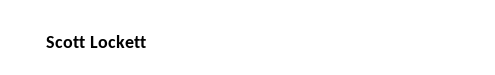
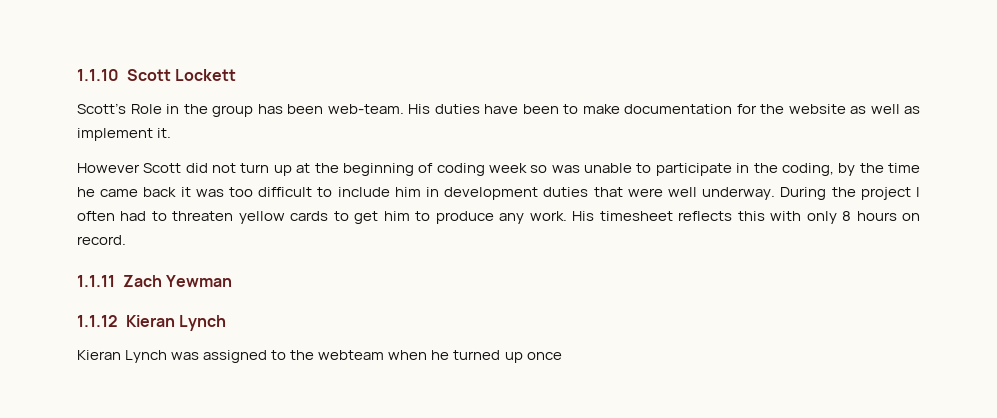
- Scott Lockett
+ 1.1.10 Scott Lockett
+ Scott’s Role in the group has been web-team. His duties have been to make documentation for the website as well as implement it.
+ However Scott did not turn up at the beginning of coding week so was unable to participate in the coding, by the time he came back it was too difficult to include him in development duties that were well underway. During the project I often had to threaten yellow cards to get him to produce any work. His timesheet reflects this with only 8 hours on record.
+ 1.1.11 Zach Yewman
+ 1.1.12 Kieran Lynch
+ Kieran Lynch was assigned to the webteam when he turned up once

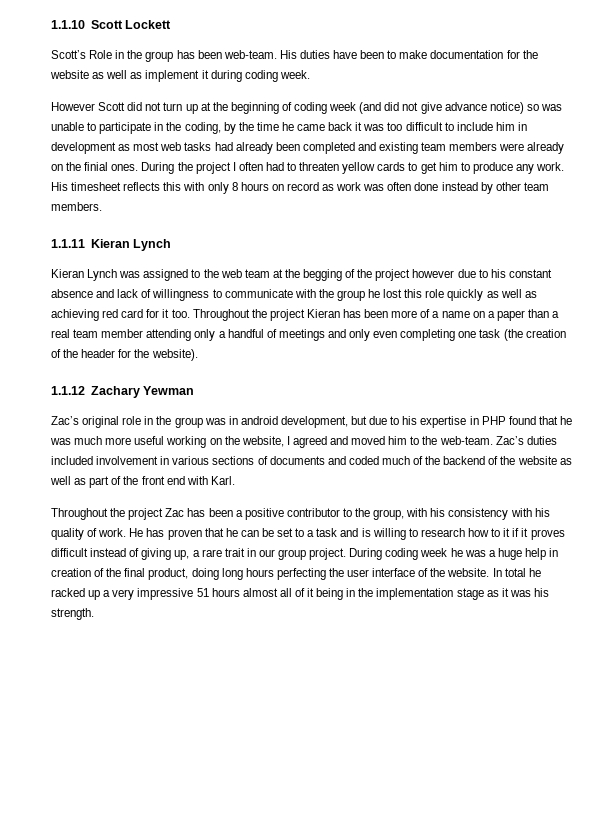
- His duties have been to make documentation for the website as well as implement it.
+ His duties have been to make documentation for the website as well as implement it during coding week.
- However Scott did not turn up at the beginning of coding week so was unable to participate in the coding, by the time he came back it was too difficult to include him in development duties that were well underway.
+ However Scott did not turn up at the beginning of coding week (and did not give advance notice) so was unable to participate in the coding, by the time he came back it was too difficult to include him in development as most web tasks had already been completed and existing team members were already on the finial ones.
- His timesheet reflects this with only 8 hours on record.
- 1.1.11 Zach Yewman
- 1.1.12 Kieran Lynch
+ His timesheet reflects this with only 8 hours on record as work was often done instead by other team members.
+ 1.1.11 Kieran Lynch
- Kieran Lynch was assigned to the webteam when he turned up once
+ Kieran Lynch was assigned to the web team at the begging of the project however due to his constant absence and lack of willingness to communicate with the group he lost this role quickly as well as achieving red card for it too. Throughout the project Kieran has been more of a name on a paper than a real team member attending only a handful of meetings and only even completing one task (the creation of the header for the website).
+ 1.1.12 Zachary Yewman
+ Zac’s original role in the group was in android development, but due to his expertise in PHP found that he was much more useful working on the website, I agreed and moved him to the web-team. Zac’s duties included involvement in various sections of documents and coded much of the backend of the website as well as part of the front end with Karl.
+ Throughout the project Zac has been a positive contributor to the group, with his consistency with his quality of work. He has proven that he can be set to a task and is willing to research how to it if it proves difficult instead of giving up, a rare trait in our group project. During coding week he was a huge help in creation of the final product, doing long hours perfecting the user interface of the website. In total he racked up a very impressive 51 hours almost all of it being in the implementation stage as it was his strength.

